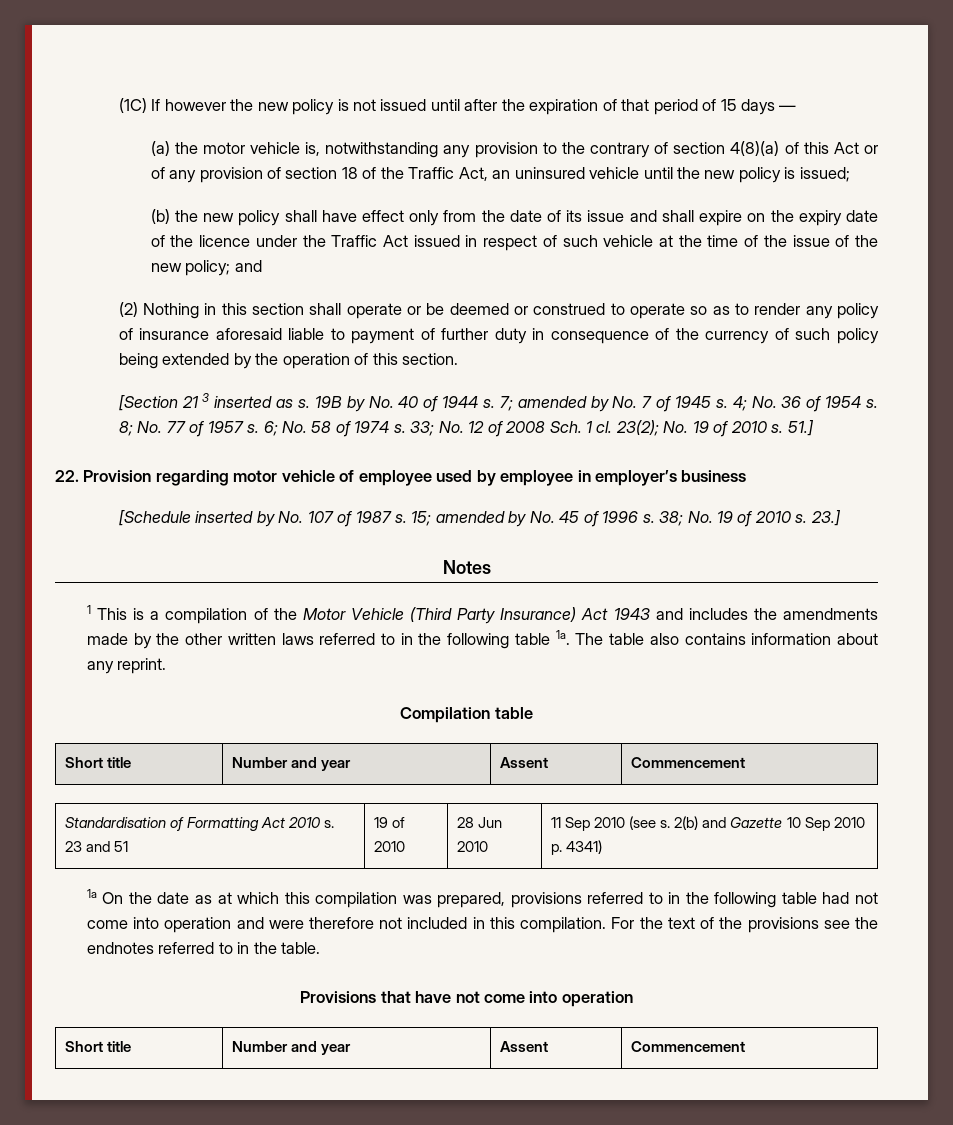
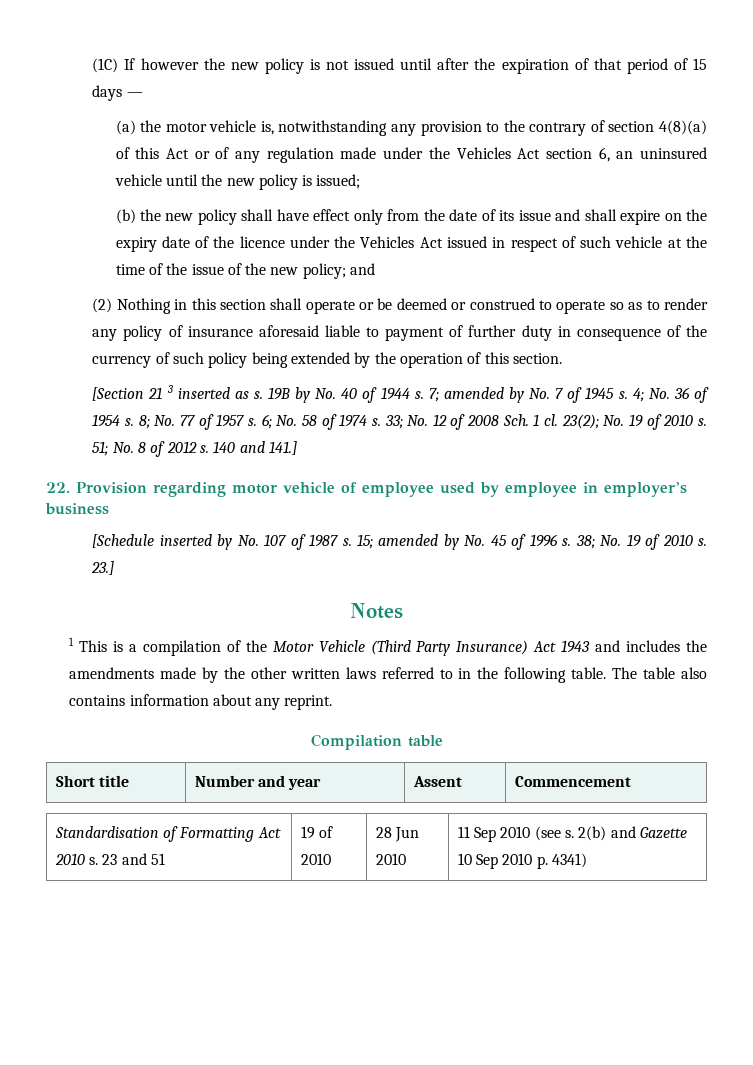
- (a) the motor vehicle is, notwithstanding any provision to the contrary of section 4(8)(a) of this Act or of any provision of section 18 of the Traffic Act, an uninsured vehicle until the new policy is issued;
+ (a) the motor vehicle is, notwithstanding any provision to the contrary of section 4(8)(a) of this Act or of any regulation made under the Vehicles Act section 6, an uninsured vehicle until the new policy is issued;
- (b) the new policy shall have effect only from the date of its issue and shall expire on the expiry date of the licence under the Traffic Act issued in respect of such vehicle at the time of the issue of the new policy; and
+ (b) the new policy shall have effect only from the date of its issue and shall expire on the expiry date of the licence under the Vehicles Act issued in respect of such vehicle at the time of the issue of the new policy; and
- 51.]
+ 51; No. 8 of 2012 s. 140 and 141.]
- 1 This is a compilation of the Motor Vehicle (Third Party Insurance) Act 1943 and includes the amendments made by the other written laws referred to in the following table 1a.
+ 1 This is a compilation of the Motor Vehicle (Third Party Insurance) Act 1943 and includes the amendments made by the other written laws referred to in the following table.
- 1a On the date as at which this compilation was prepared, provisions referred to in the following table had not come into operation and were therefore not included in this compilation. For the text of the provisions see the endnotes referred to in the table.
- Provisions that have not come into operation
- Short title | Number and year | Assent | Commencement

